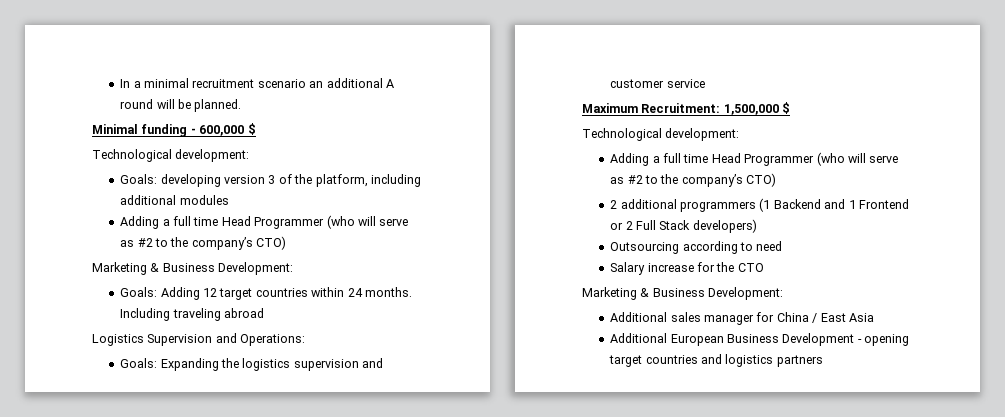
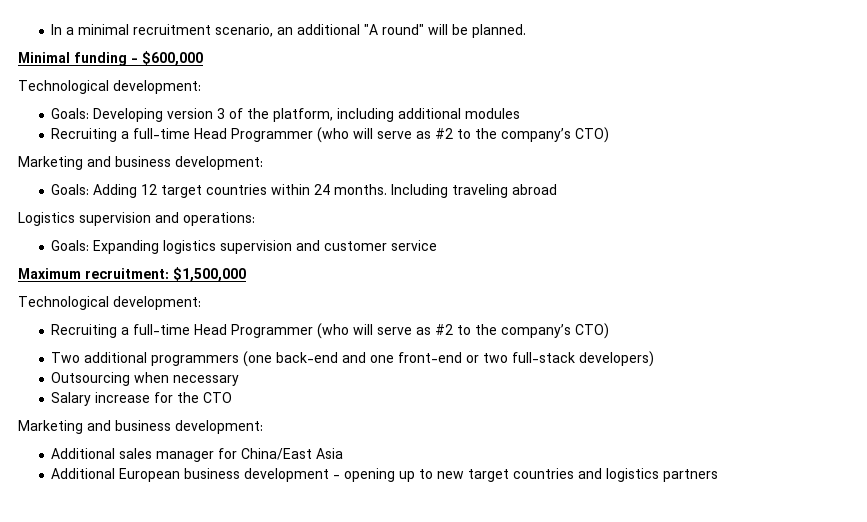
- In a minimal recruitment scenario an additional A round will be planned.
+ In a minimal recruitment scenario, an additional "A round" will be planned.
- Minimal funding - 600,000 $
+ Minimal funding - $600,000
- Goals: developing version 3 of the platform, including additional modules
- Adding a full time Head Programmer (who will serve as #2 to the company’s CTO)
- Marketing & Business Development:
+ Goals: Developing version 3 of the platform, including additional modules
+ Recruiting a full-time Head Programmer (who will serve as #2 to the company’s CTO)
+ Marketing and business development:
- Logistics Supervision and Operations:
+ Logistics supervision and operations:
- Goals: Expanding the logistics supervision and customer service
+ Goals: Expanding logistics supervision and customer service
- Maximum Recruitment: 1,500,000 $
+ Maximum recruitment: $1,500,000
  Technological development:
- Adding a full time Head Programmer (who will serve as #2 to the company’s CTO)
+ Recruiting a full-time Head Programmer (who will serve as #2 to the company’s CTO)
- 2 additional programmers (1 Backend and 1 Frontend or 2 Full Stack developers)
+ Two additional programmers (one back-end and one front-end or two full-stack developers)
- Outsourcing according to need
+ Outsourcing when necessary
  Salary increase for the CTO
- Marketing & Business Development:
+ Marketing and business development:
- Additional sales manager for China / East Asia
+ Additional sales manager for China/East Asia
- Additional European Business Development - opening target countries and logistics partners
+ Additional European business development - opening up to new target countries and logistics partners

